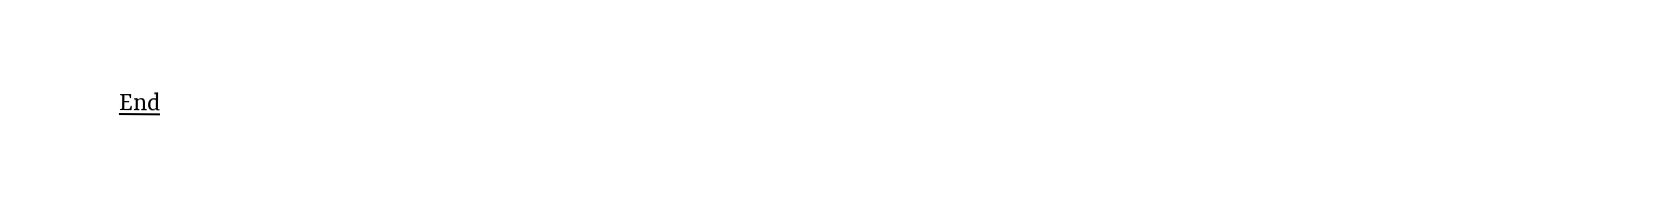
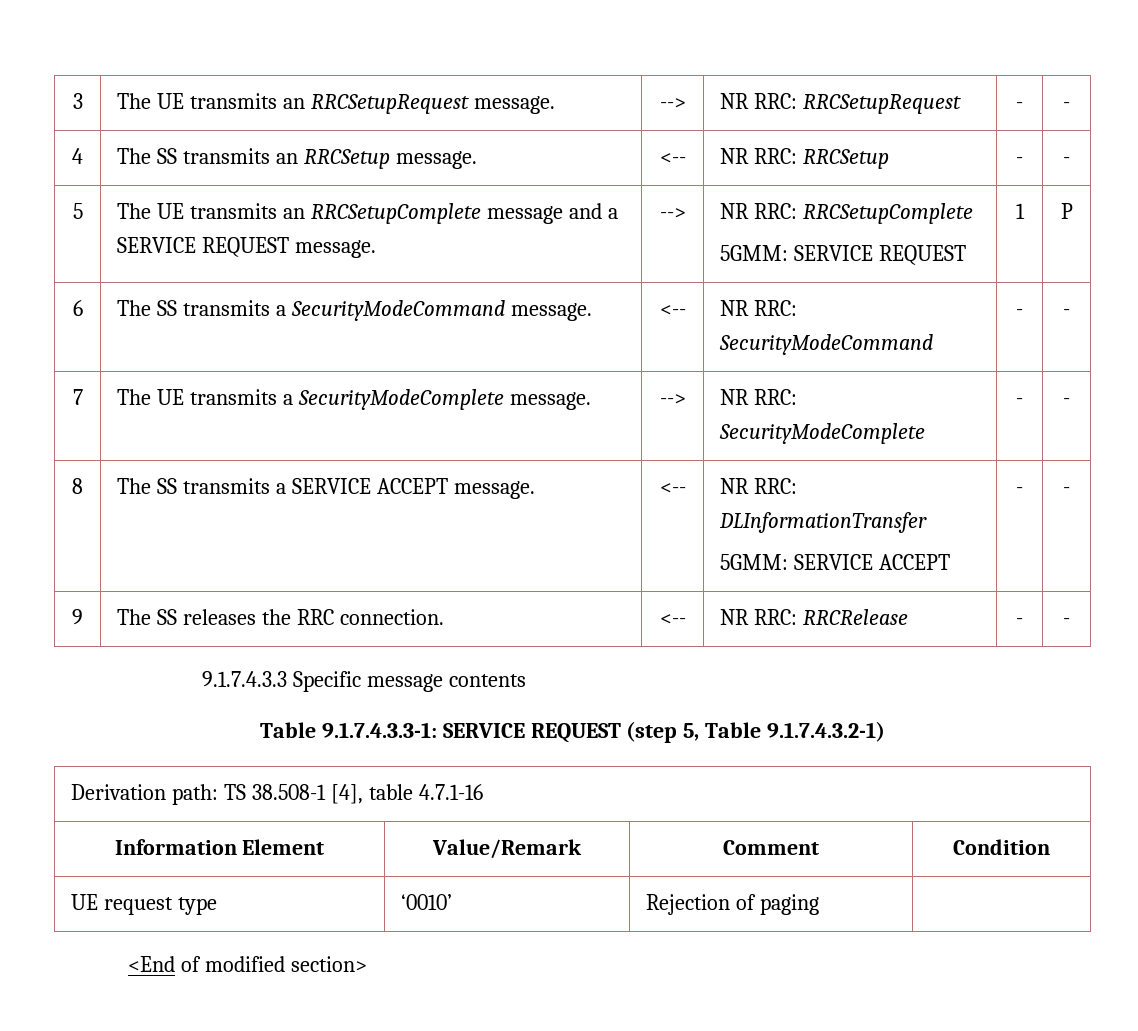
- End
+ 3 | The UE transmits an RRCSetupRequest message. | --> | NR RRC: RRCSetupRequest | - | -
+ 4 | The SS transmits an RRCSetup message. | <-- | NR RRC: RRCSetup | - | -
+ 5 | The UE transmits an RRCSetupComplete message and a SERVICE REQUEST message. | --> | NR RRC: RRCSetupComplete
+ 5GMM: SERVICE REQUEST | 1 | P
+ 6 | The SS transmits a SecurityModeCommand message. | <-- | NR RRC: SecurityModeCommand | - | -
+ 7 | The UE transmits a SecurityModeComplete message. | --> | NR RRC: SecurityModeComplete | - | -
+ 8 | The SS transmits a SERVICE ACCEPT message. | <-- | NR RRC: DLInformationTransfer
+ 5GMM: SERVICE ACCEPT | - | -
+ 9 | The SS releases the RRC connection. | <-- | NR RRC: RRCRelease | - | -
+ 9.1.7.4.3.3 Specific message contents
+ Table 9.1.7.4.3.3-1: SERVICE REQUEST (step 5, Table 9.1.7.4.3.2-1)
+ Derivation path: TS 38.508-1 [4], table 4.7.1-16
+ Information Element | Value/Remark | Comment | Condition
+ UE request type | ‘0010’ | Rejection of paging |
+ <End of modified section>

